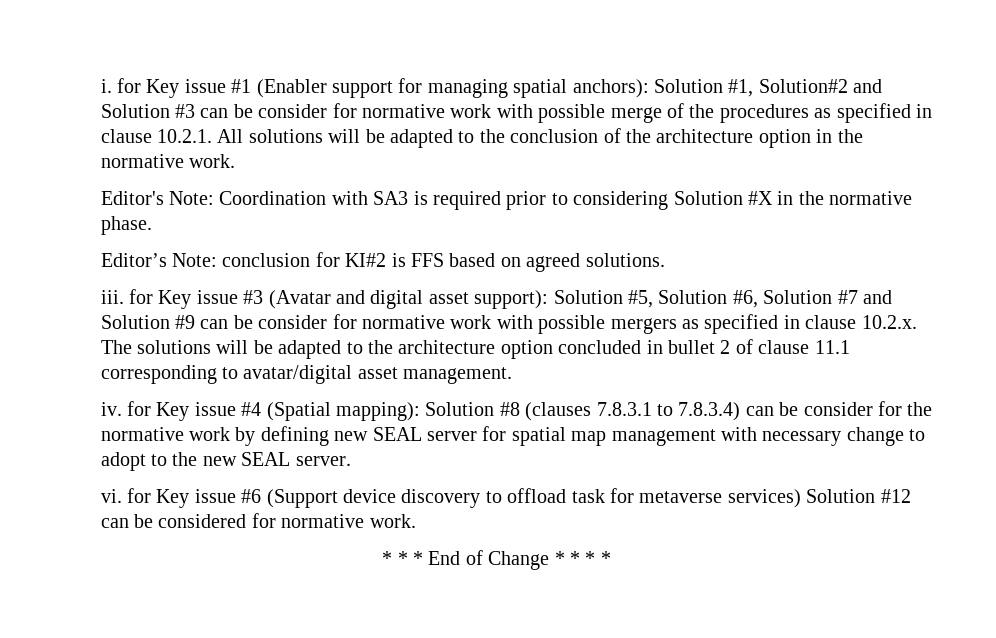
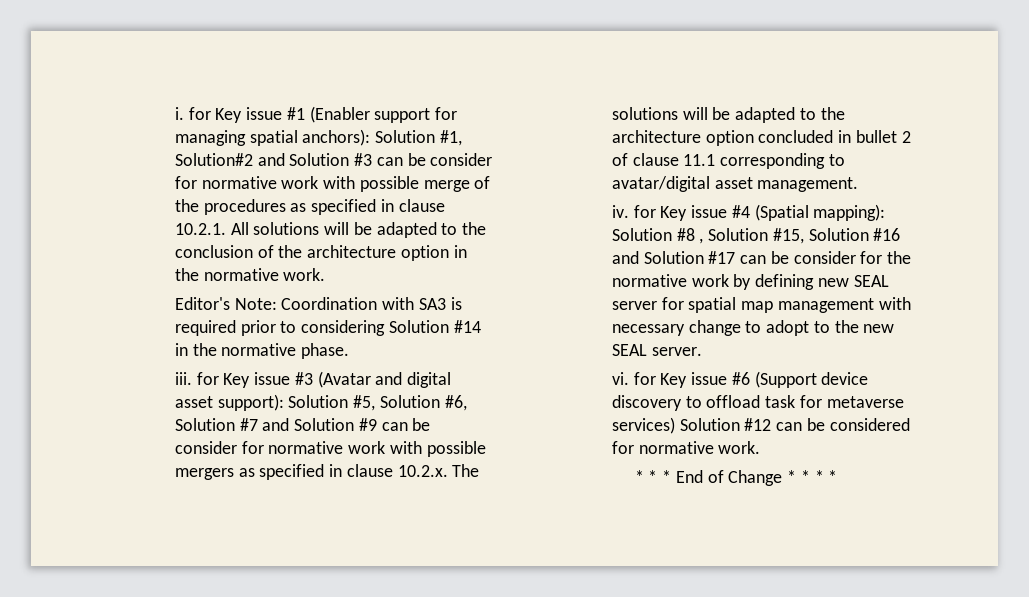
- Editor's Note: Coordination with SA3 is required prior to considering Solution #X in the normative phase.
+ Editor's Note: Coordination with SA3 is required prior to considering Solution #14 in the normative phase.
- Editor’s Note: conclusion for KI#2 is FFS based on agreed solutions.
- iv. for Key issue #4 (Spatial mapping): Solution #8 (clauses 7.8.3.1 to 7.8.3.4) can be consider for the normative work by defining new SEAL server for spatial map management with necessary change to adopt to the new SEAL server.
+ iv. for Key issue #4 (Spatial mapping): Solution #8 , Solution #15, Solution #16 and Solution #17 can be consider for the normative work by defining new SEAL server for spatial map management with necessary change to adopt to the new SEAL server.

